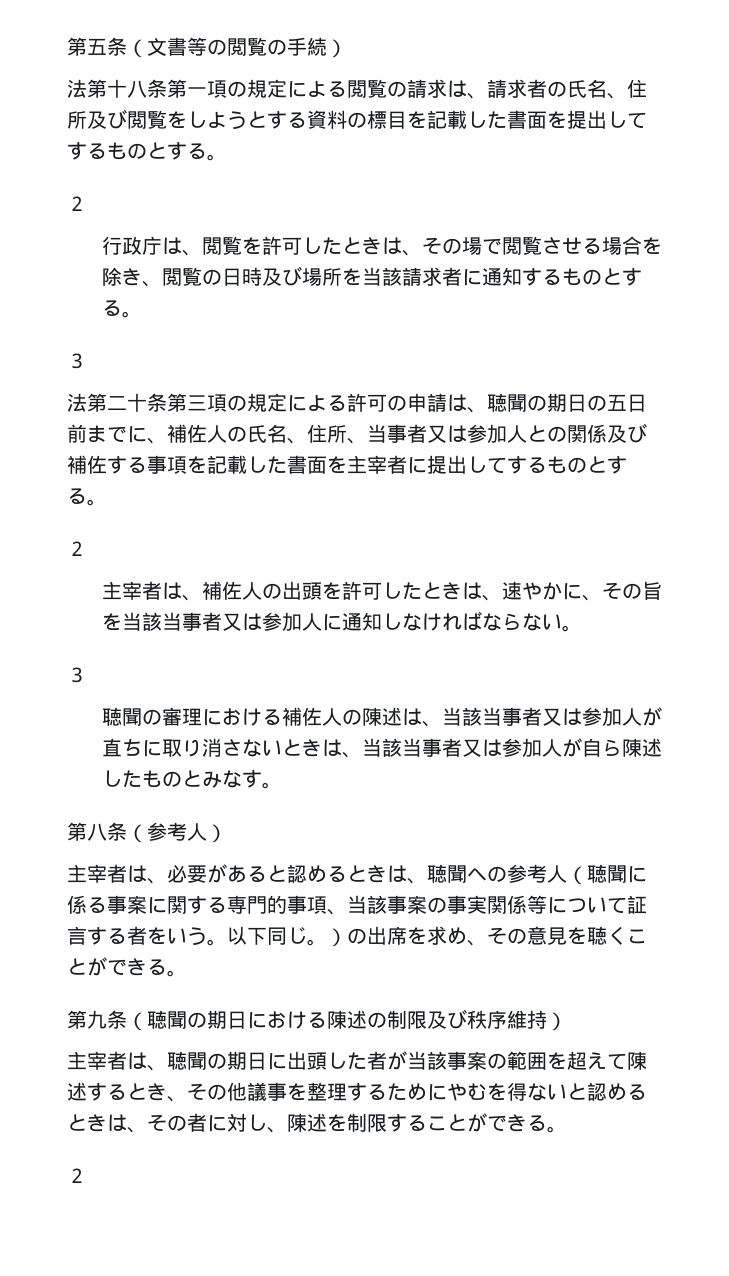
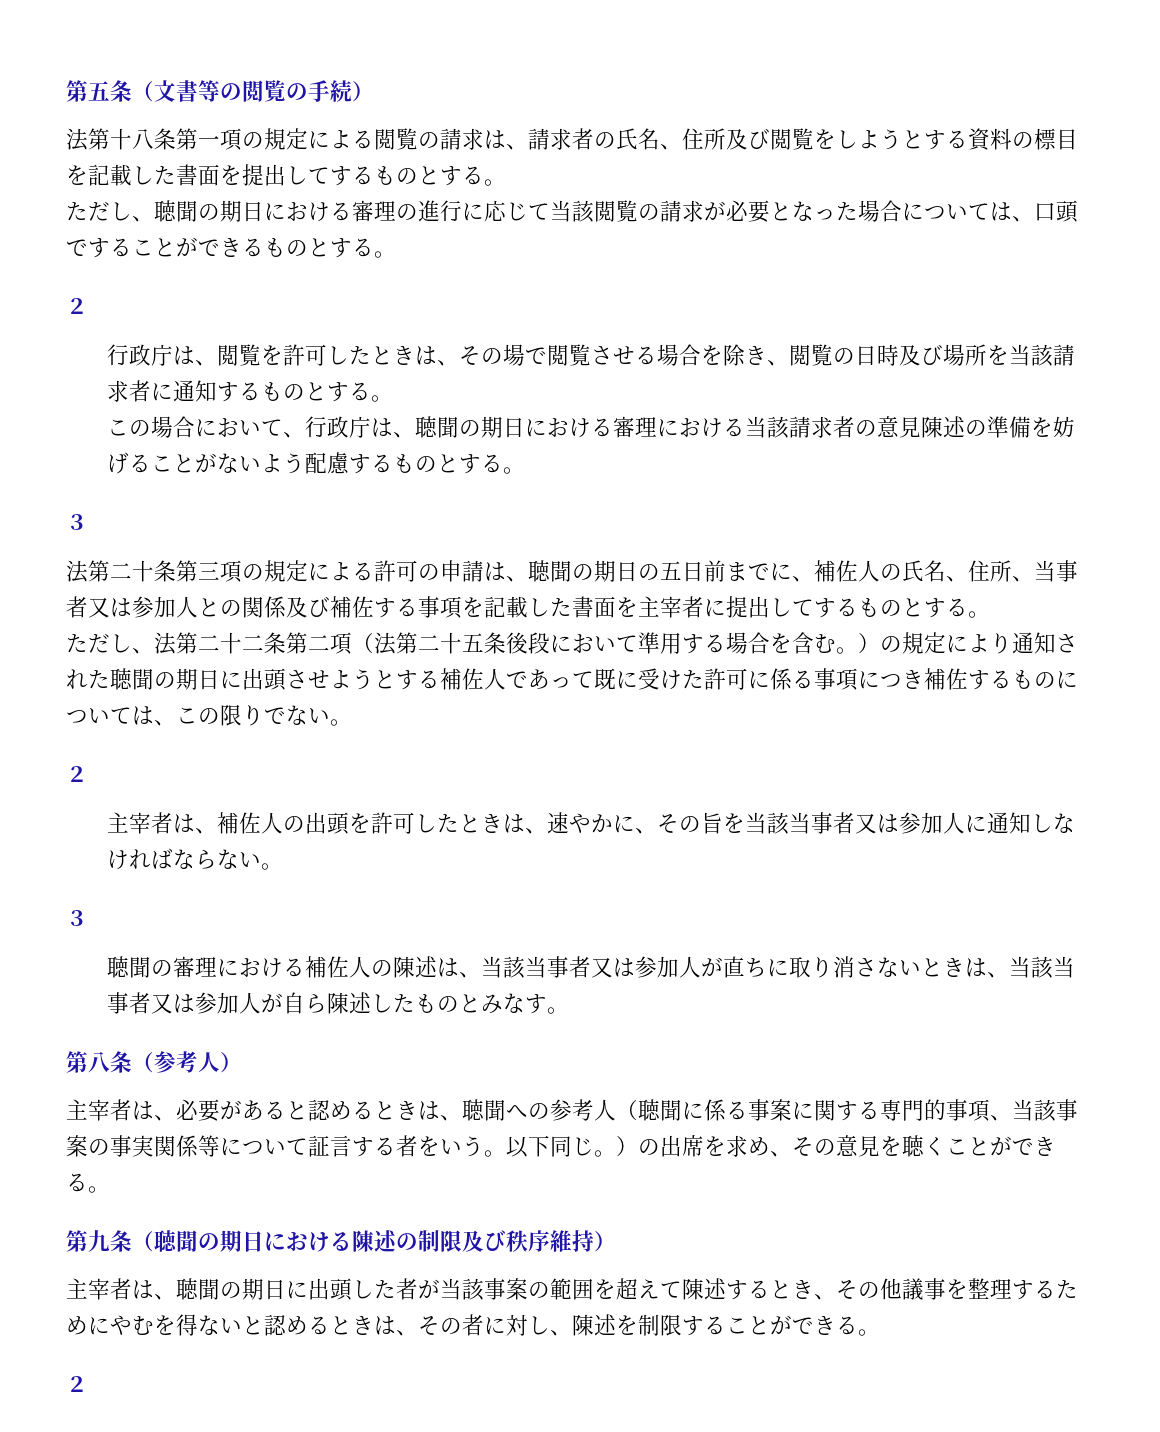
+ ただし、聴聞の期日における審理の進行に応じて当該閲覧の請求が必要となった場合については、口頭ですることができるものとする。
+ この場合において、行政庁は、聴聞の期日における審理における当該請求者の意見陳述の準備を妨げることがないよう配慮するものとする。
+ ただし、法第二十二条第二項（法第二十五条後段において準用する場合を含む。）の規定により通知された聴聞の期日に出頭させようとする補佐人であって既に受けた許可に係る事項につき補佐するものについては、この限りでない。

